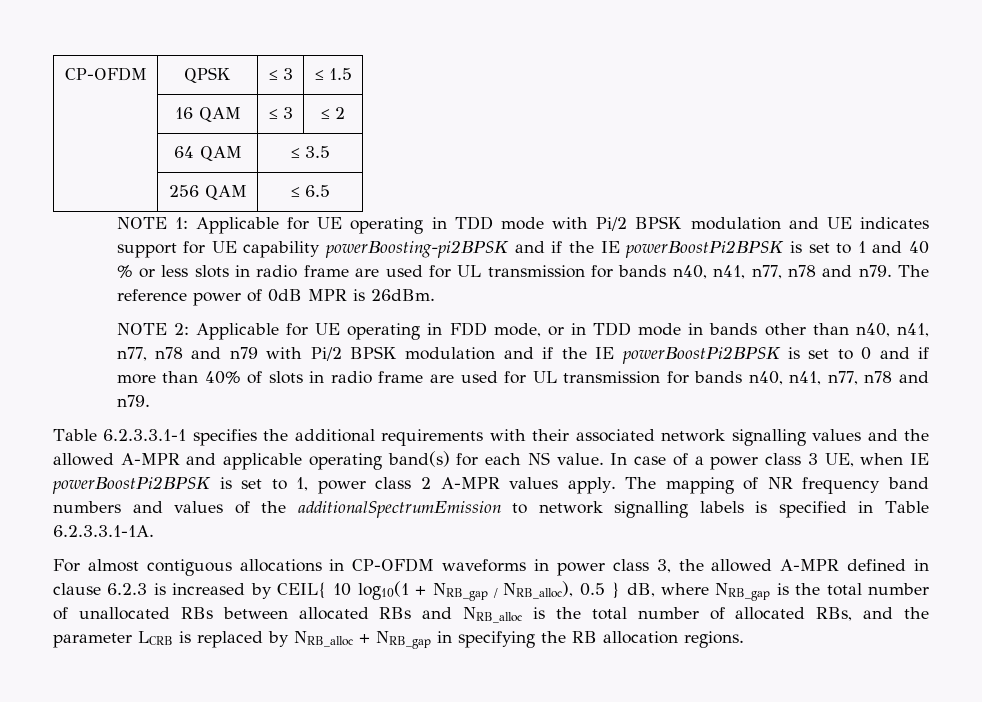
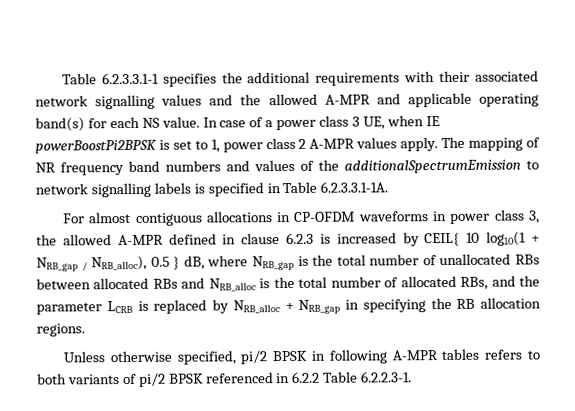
- CP-OFDM | QPSK | ≤ 3 | ≤ 1.5
- | 16 QAM | ≤ 3 | ≤ 2
- | 64 QAM | ≤ 3.5
- | 256 QAM | ≤ 6.5
- NOTE 1: Applicable for UE operating in TDD mode with Pi/2 BPSK modulation and UE indicates support for UE capability powerBoosting-pi2BPSK and if the IE powerBoostPi2BPSK is set to 1 and 40 % or less slots in radio frame are used for UL transmission for bands n40, n41, n77, n78 and n79. The reference power of 0dB MPR is 26dBm.
- NOTE 2: Applicable for UE operating in FDD mode, or in TDD mode in bands other than n40, n41, n77, n78 and n79 with Pi/2 BPSK modulation and if the IE powerBoostPi2BPSK is set to 0 and if more than 40% of slots in radio frame are used for UL transmission for bands n40, n41, n77, n78 and n79.
+ Unless otherwise specified, pi/2 BPSK in following A-MPR tables refers to both variants of pi/2 BPSK referenced in 6.2.2 Table 6.2.2.3-1.

